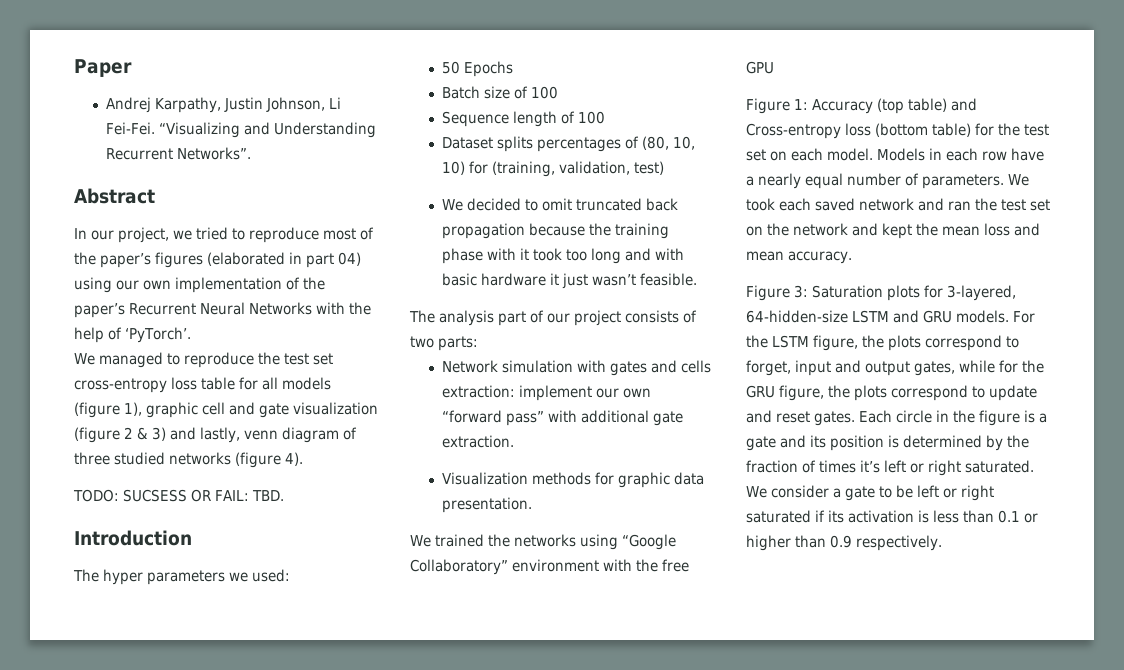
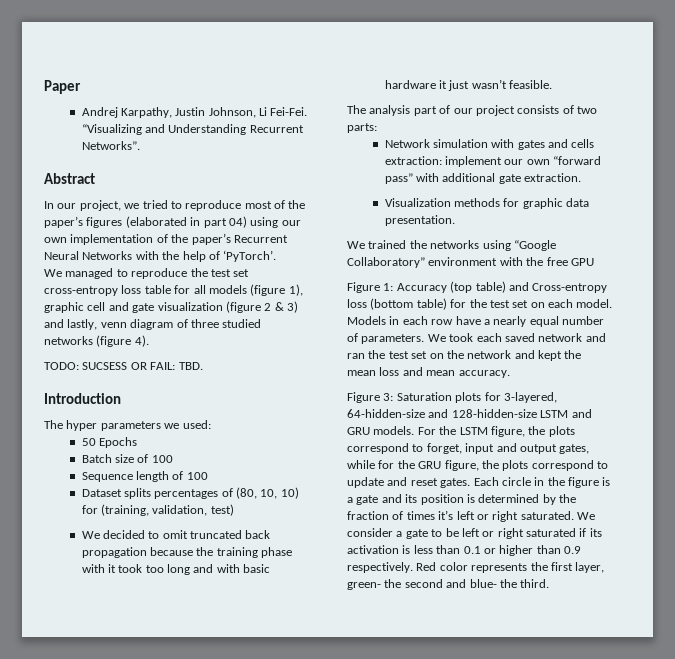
- Figure 3: Saturation plots for 3-layered, 64-hidden-size LSTM and GRU models.
+ Figure 3: Saturation plots for 3-layered, 64-hidden-size and 128-hidden-size LSTM and GRU models.
+ Red color represents the first layer, green- the second and blue- the third.

